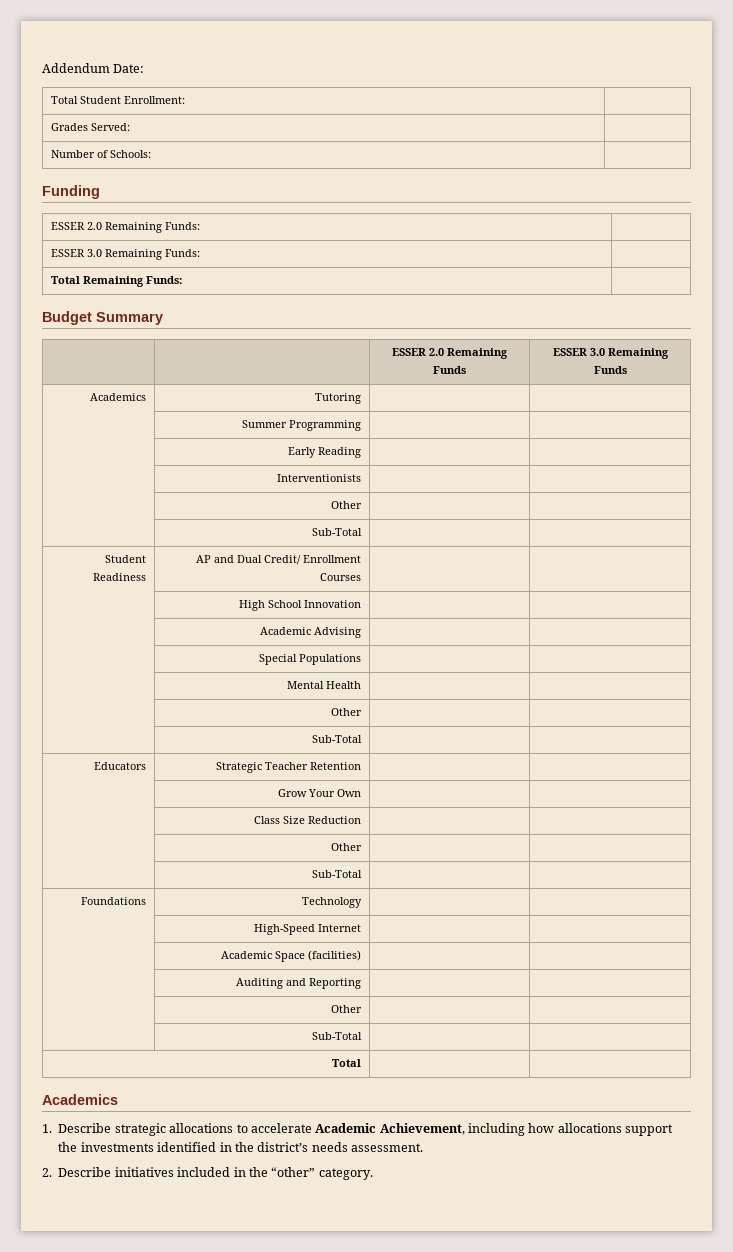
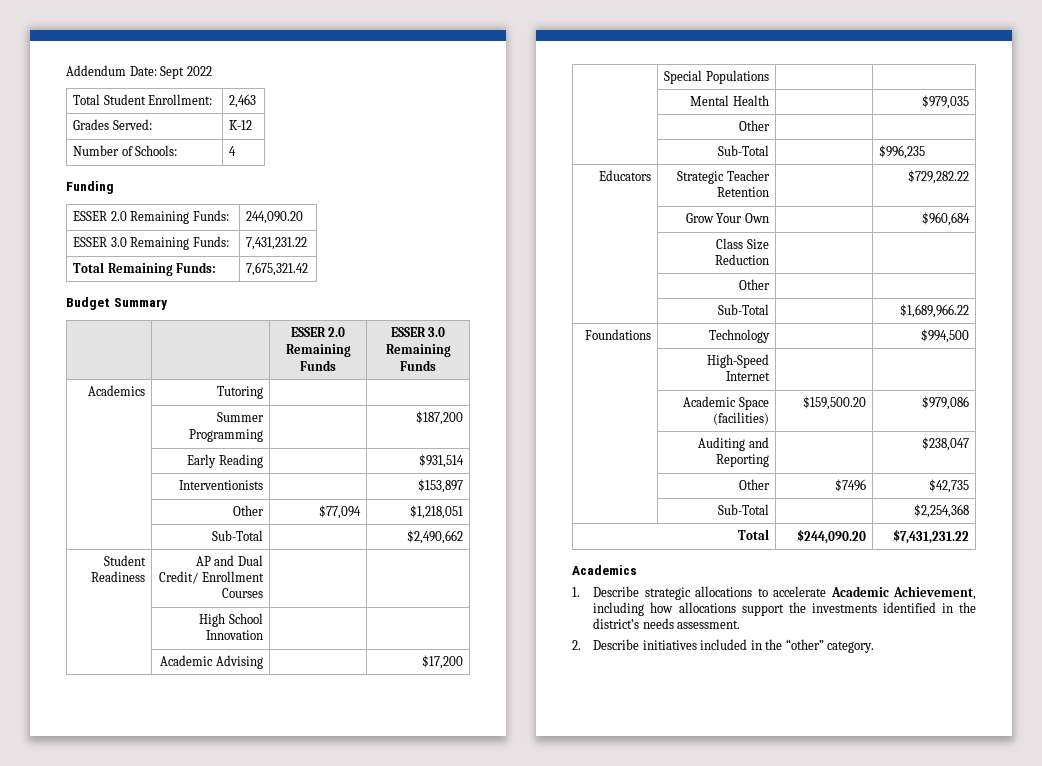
- Addendum Date:
+ Addendum Date: Sept 2022
- Total Student Enrollment: |
+ Total Student Enrollment: | 2,463
- Grades Served: |
+ Grades Served: | K-12
- Number of Schools: |
+ Number of Schools: | 4
- ESSER 2.0 Remaining Funds: |
+ ESSER 2.0 Remaining Funds: | 244,090.20
- ESSER 3.0 Remaining Funds: |
+ ESSER 3.0 Remaining Funds: | 7,431,231.22
- Total Remaining Funds: |
+ Total Remaining Funds: | 7,675,321.42
- | Summer Programming | |
+ | Summer Programming | | $187,200
- | Early Reading | |
+ | Early Reading | | $931,514
- | Interventionists | |
- | Other | |
- | Sub-Total | |
+ | Interventionists | | $153,897
+ | Other | $77,094 | $1,218,051
+ | Sub-Total | | $2,490,662
- | Academic Advising | |
+ | Academic Advising | | $17,200
- | Mental Health | |
+ | Mental Health | | $979,035
  | Other | |
- | Sub-Total | |
+ | Sub-Total | | $996,235
- Educators | Strategic Teacher Retention | |
+ Educators | Strategic Teacher Retention | | $729,282.22
- | Grow Your Own | |
+ | Grow Your Own | | $960,684
  | Class Size Reduction | |
  | Other | |
- | Sub-Total | |
+ | Sub-Total | | $1,689,966.22
- Foundations | Technology | |
+ Foundations | Technology | | $994,500
- | Academic Space (facilities) | |
+ | Academic Space (facilities) | $159,500.20 | $979,086
- | Auditing and Reporting | |
- | Other | |
- | Sub-Total | |
+ | Auditing and Reporting | | $238,047
+ | Other | $7496 | $42,735
+ | Sub-Total | | $2,254,368
- Total | |
+ Total | $244,090.20 | $7,431,231.22

